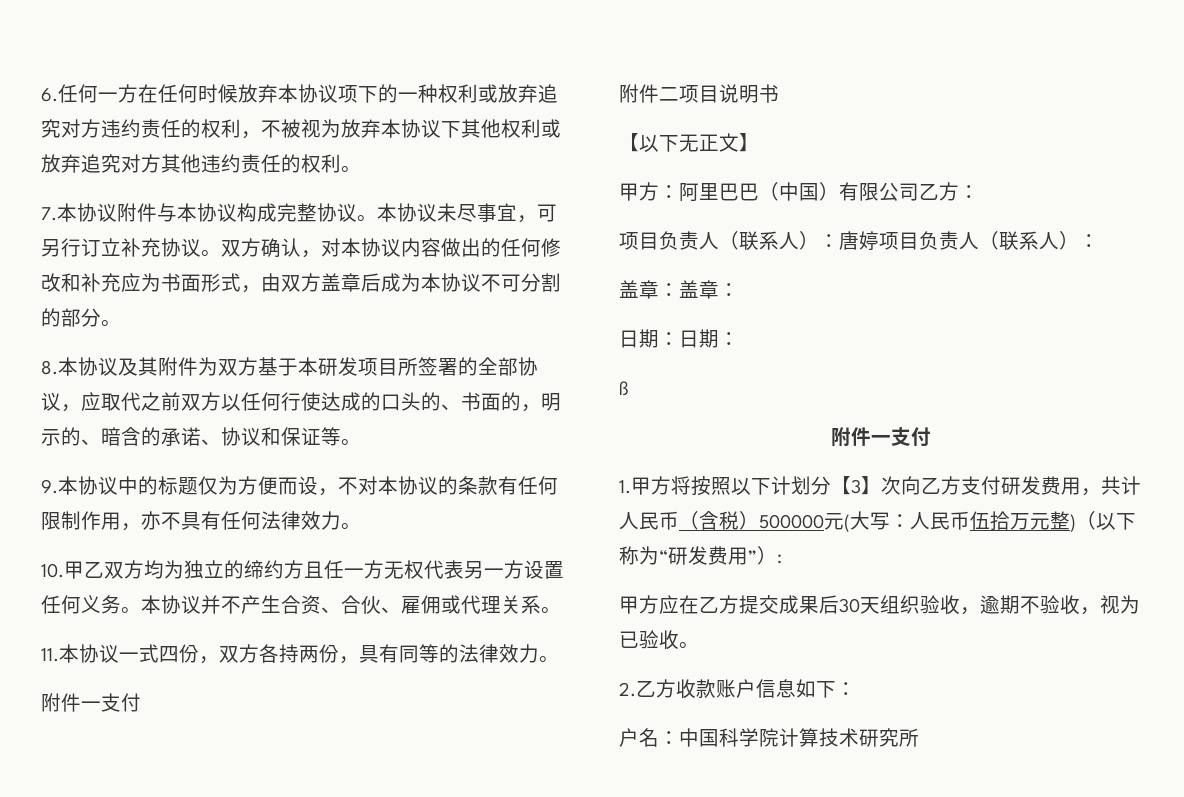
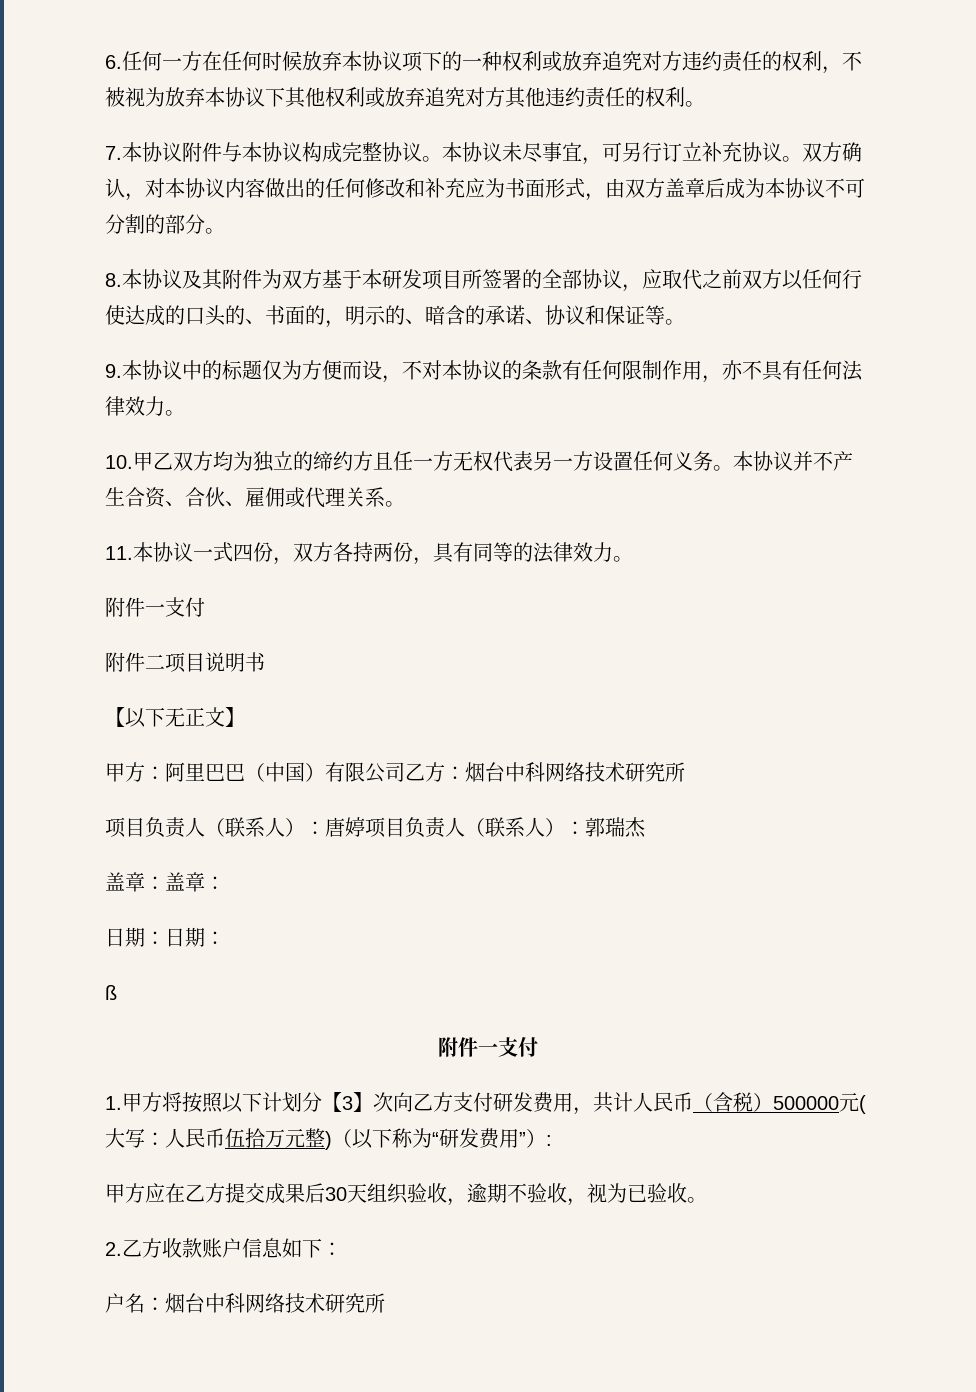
- 甲方：阿里巴巴（中国）有限公司乙方：
+ 甲方：阿里巴巴（中国）有限公司乙方：烟台中科网络技术研究所
- 项目负责人（联系人）：唐婷项目负责人（联系人）：
+ 项目负责人（联系人）：唐婷项目负责人（联系人）：郭瑞杰
- 户名：中国科学院计算技术研究所
+ 户名：烟台中科网络技术研究所

